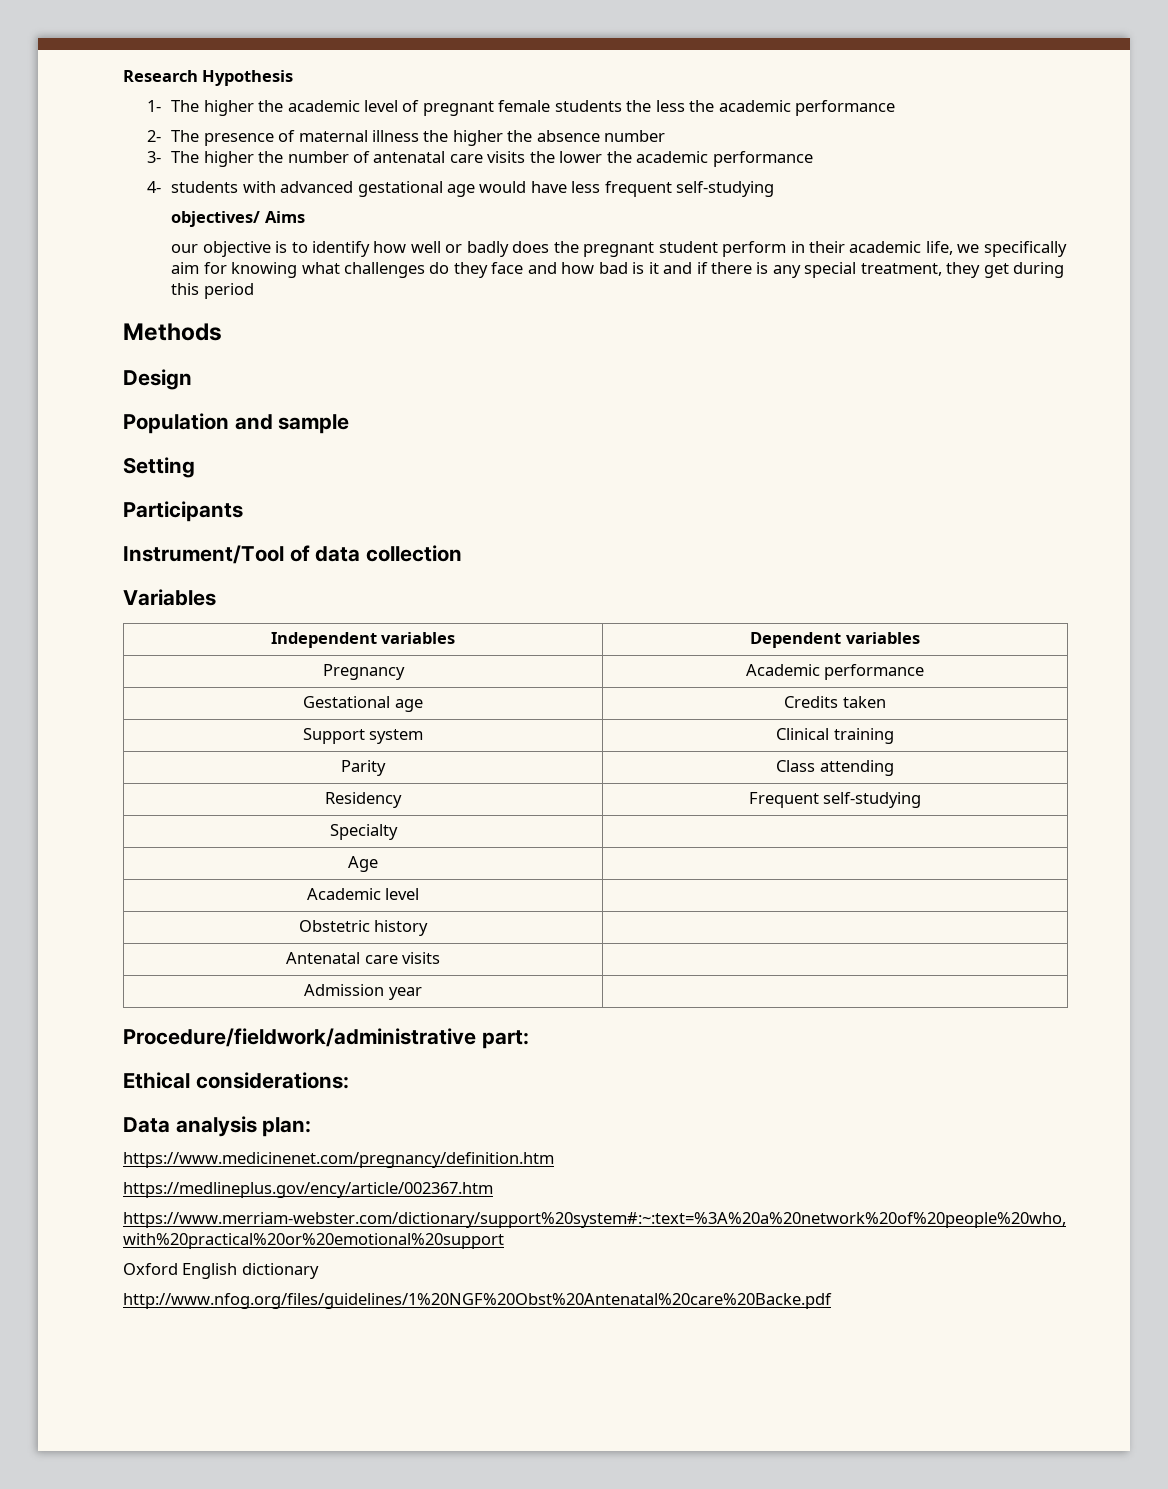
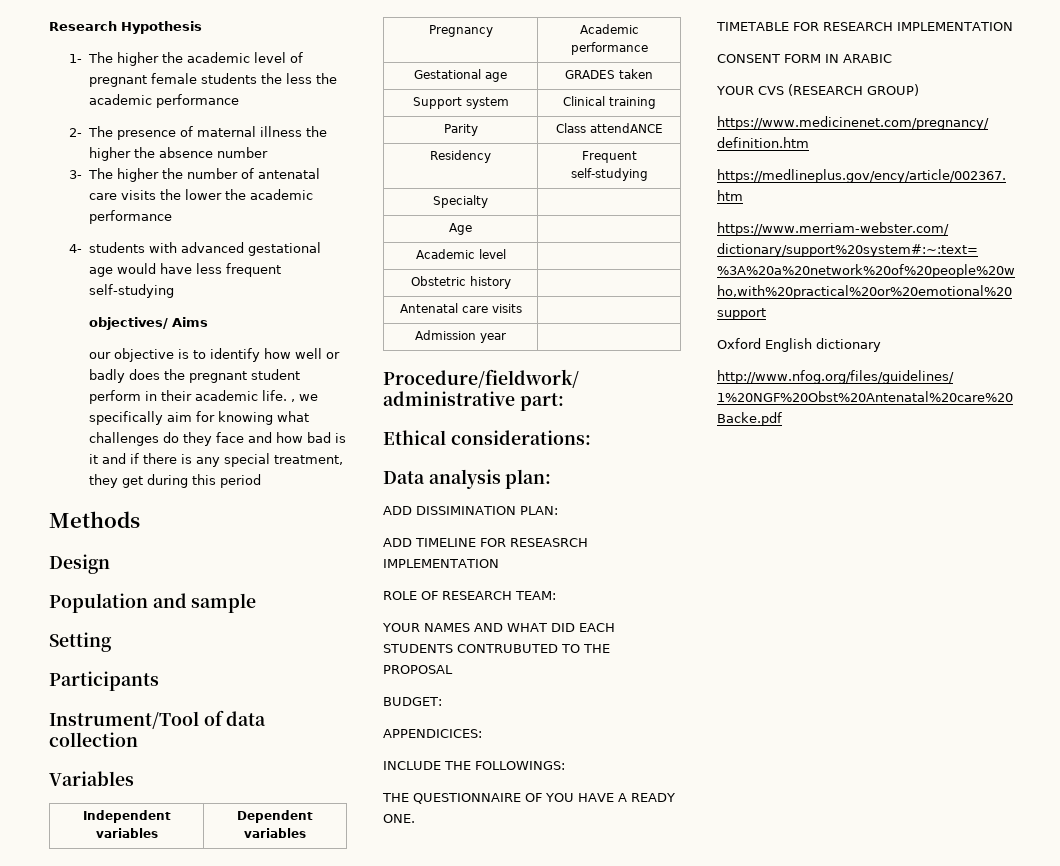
- our objective is to identify how well or badly does the pregnant student perform in their academic life, we specifically aim for knowing what challenges do they face and how bad is it and if there is any special treatment, they get during this period
+ our objective is to identify how well or badly does the pregnant student perform in their academic life. , we specifically aim for knowing what challenges do they face and how bad is it and if there is any special treatment, they get during this period
- Gestational age | Credits taken
+ Gestational age | GRADES taken
- Parity | Class attending
+ Parity | Class attendANCE
+ ADD DISSIMINATION PLAN:
+ ADD TIMELINE FOR RESEASRCH IMPLEMENTATION
+ ROLE OF RESEARCH TEAM:
+ YOUR NAMES AND WHAT DID EACH STUDENTS CONTRUBUTED TO THE PROPOSAL
+ BUDGET:
+ APPENDICICES:
+ INCLUDE THE FOLLOWINGS:
+ THE QUESTIONNAIRE OF YOU HAVE A READY ONE.
+ TIMETABLE FOR RESEARCH IMPLEMENTATION
+ CONSENT FORM IN ARABIC
+ YOUR CVS (RESEARCH GROUP)

